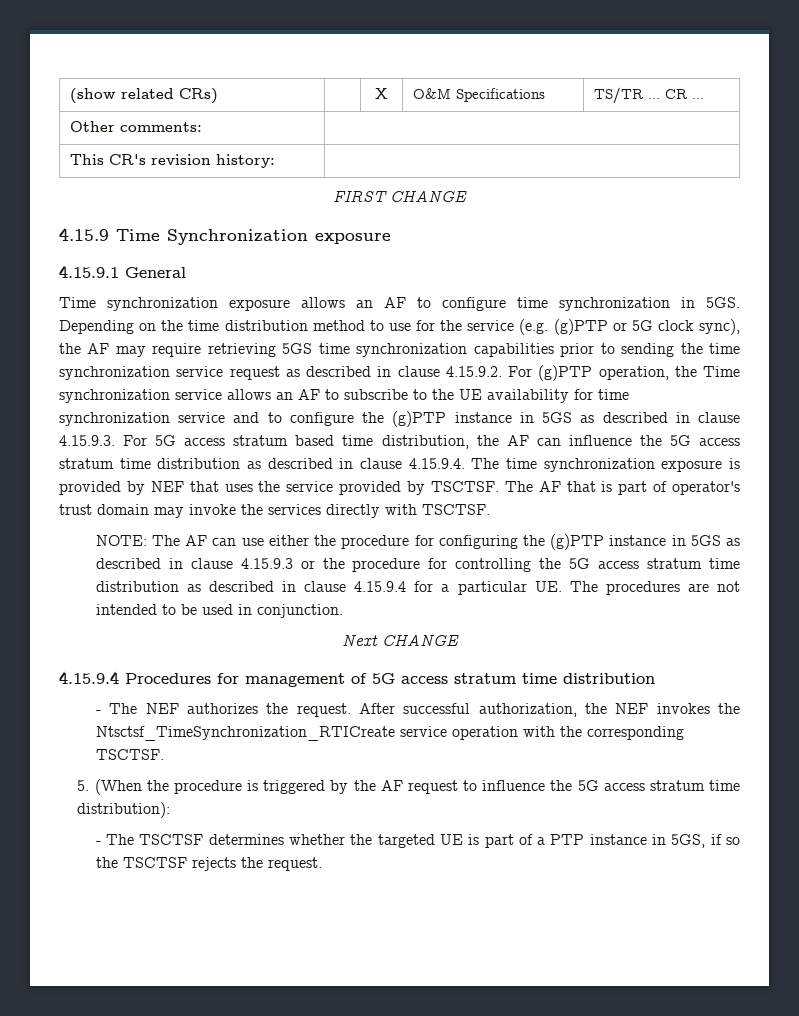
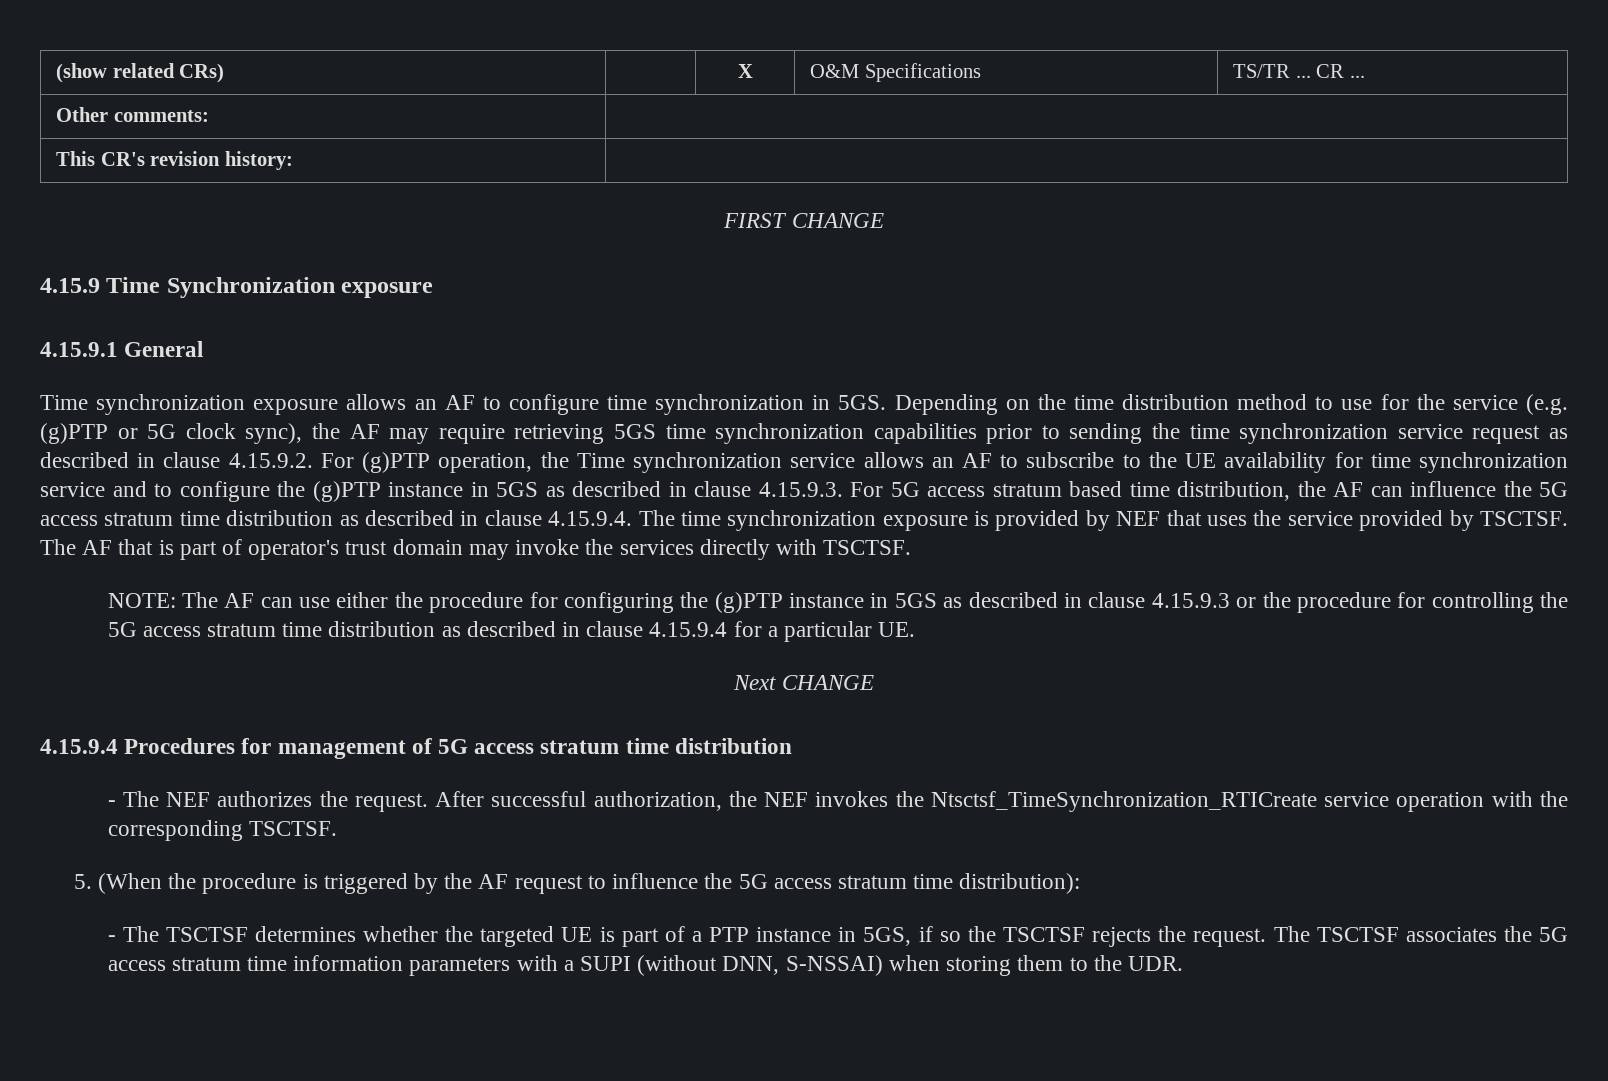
- NOTE: The AF can use either the procedure for configuring the (g)PTP instance in 5GS as described in clause 4.15.9.3 or the procedure for controlling the 5G access stratum time distribution as described in clause 4.15.9.4 for a particular UE. The procedures are not intended to be used in conjunction.
+ NOTE: The AF can use either the procedure for configuring the (g)PTP instance in 5GS as described in clause 4.15.9.3 or the procedure for controlling the 5G access stratum time distribution as described in clause 4.15.9.4 for a particular UE.
+ The TSCTSF associates the 5G access stratum time information parameters with a SUPI (without DNN, S-NSSAI) when storing them to the UDR.

